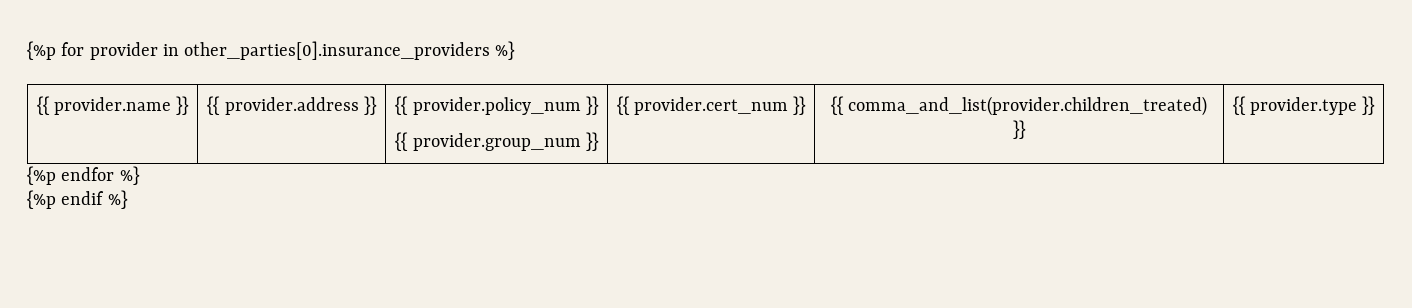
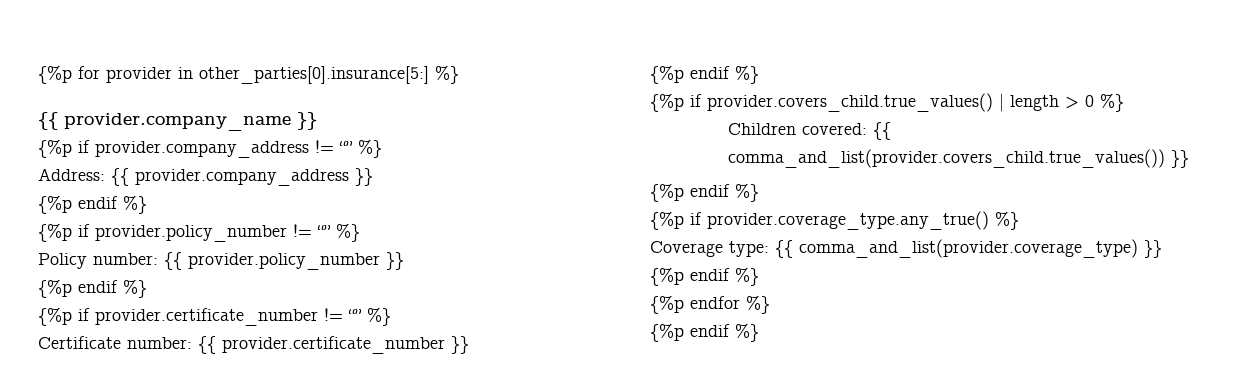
- {%p for provider in other_parties[0].insurance_providers %}
- {{ provider.name }} | {{ provider.address }} | {{ provider.policy_num }}
- {{ provider.group_num }} | {{ provider.cert_num }} | {{ comma_and_list(provider.children_treated) }} | {{ provider.type }}
+ {%p for provider in other_parties[0].insurance[5:] %}
+ {{ provider.company_name }}
+ {%p if provider.company_address != “” %}
+ Address: {{ provider.company_address }}
+ {%p endif %}
+ {%p if provider.policy_number != “” %}
+ Policy number: {{ provider.policy_number }}
+ {%p endif %}
+ {%p if provider.certificate_number != “” %}
+ Certificate number: {{ provider.certificate_number }}
+ {%p endif %}
+ {%p if provider.covers_child.true_values() | length > 0 %}
+ Children covered: {{ comma_and_list(provider.covers_child.true_values()) }}
+ {%p endif %}
+ {%p if provider.coverage_type.any_true() %}
+ Coverage type: {{ comma_and_list(provider.coverage_type) }}
+ {%p endif %}

